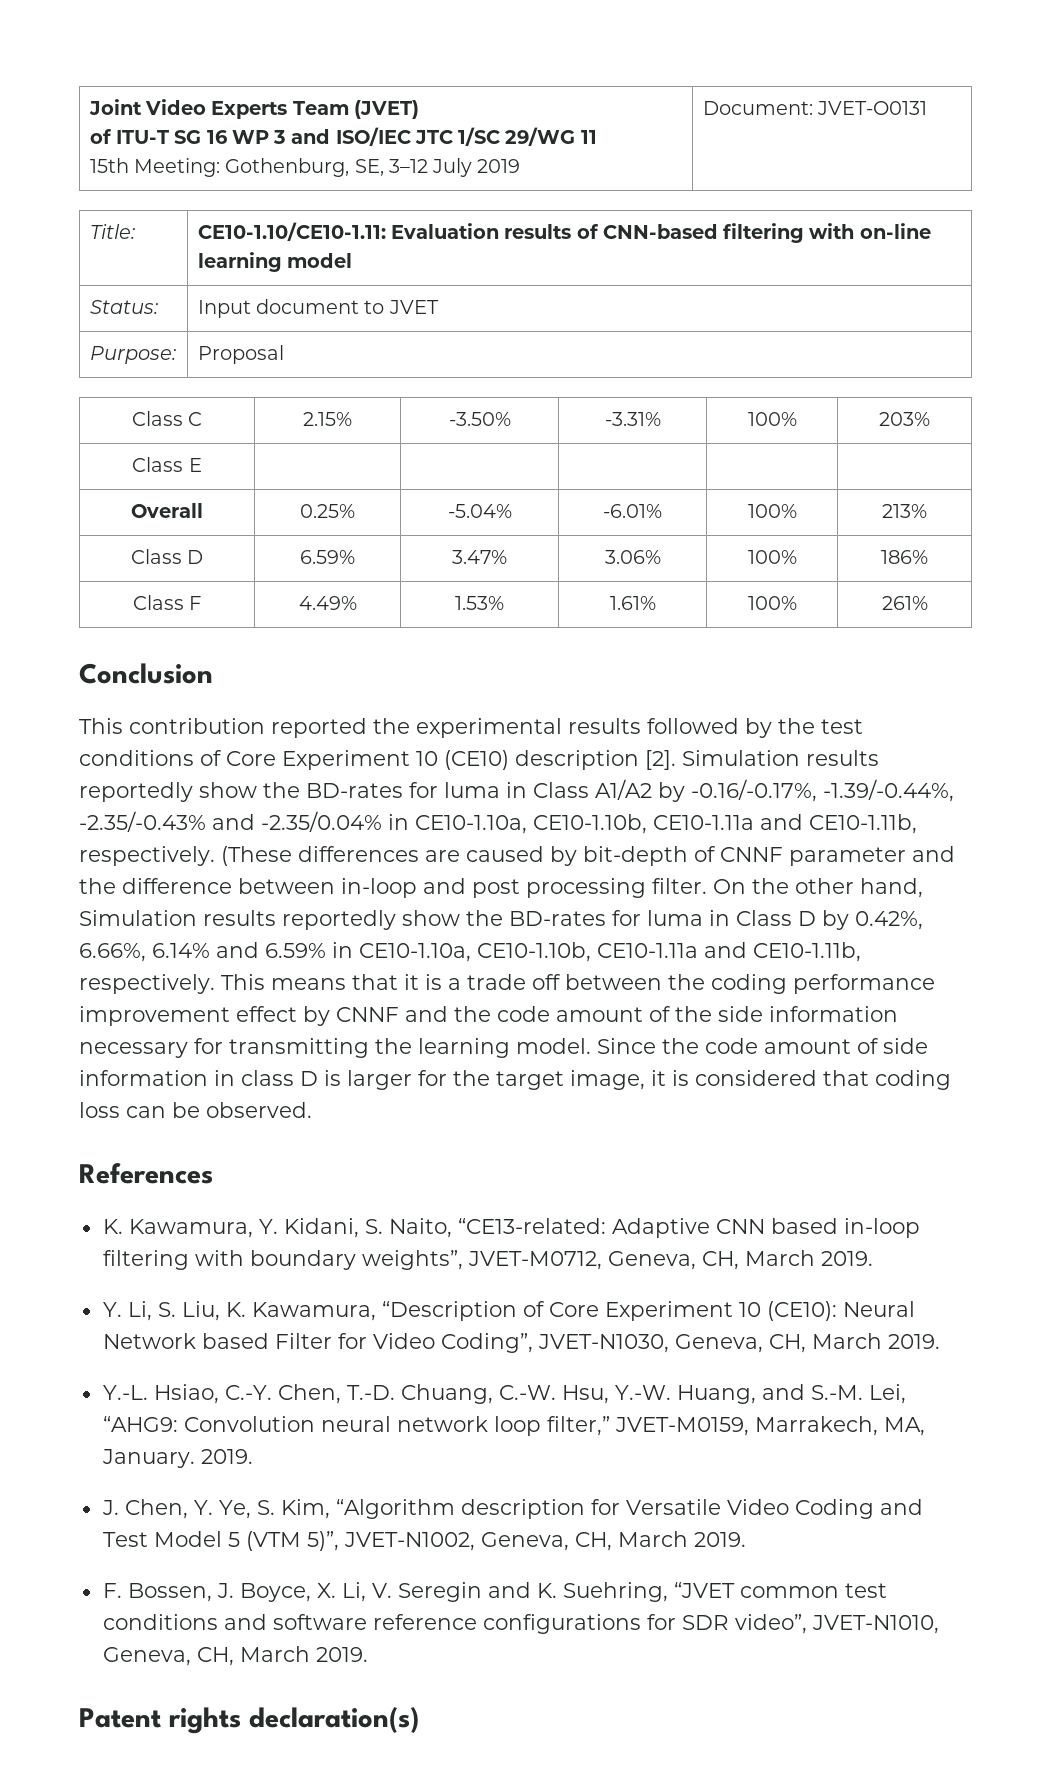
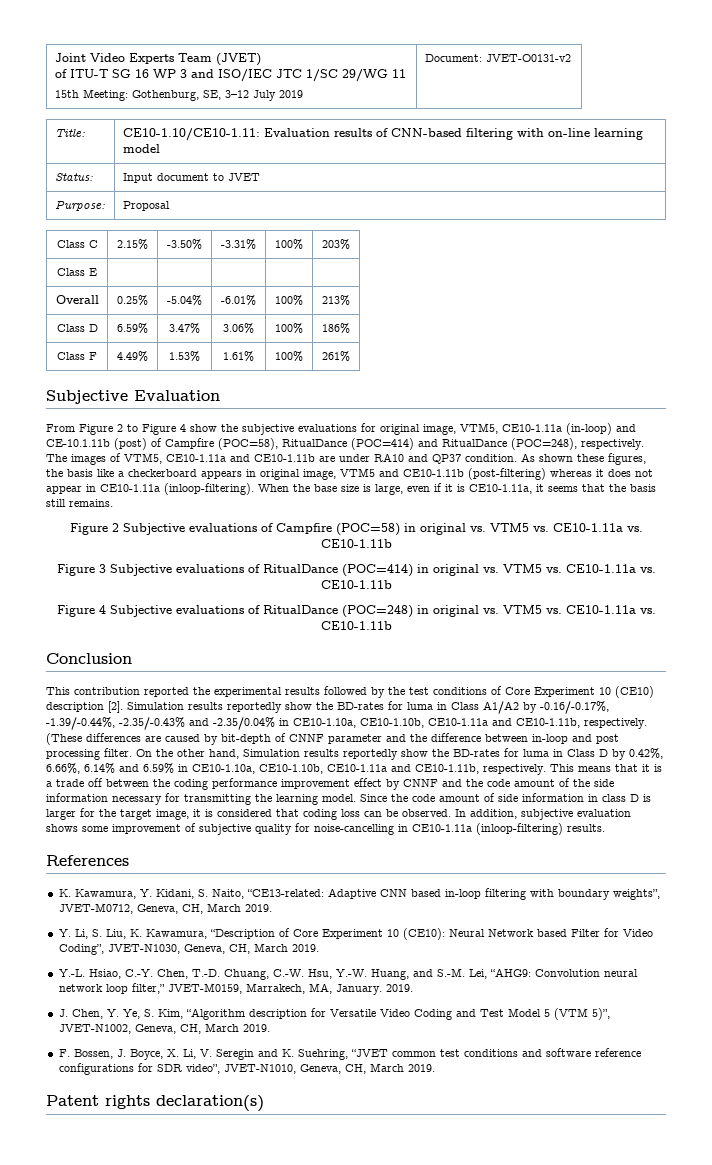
  Joint Video Experts Team (JVET)
  of ITU-T SG 16 WP 3 and ISO/IEC JTC 1/SC 29/WG 11
- 15th Meeting: Gothenburg, SE, 3–12 July 2019 | Document: JVET-O0131
+ 15th Meeting: Gothenburg, SE, 3–12 July 2019 | Document: JVET-O0131-v2
+ Subjective Evaluation
+ From Figure 2 to Figure 4 show the subjective evaluations for original image, VTM5, CE10-1.11a (in-loop) and CE-10.1.11b (post) of Campfire (POC=58), RitualDance (POC=414) and RitualDance (POC=248), respectively. The images of VTM5, CE10-1.11a and CE10-1.11b are under RA10 and QP37 condition. As shown these figures, the basis like a checkerboard appears in original image, VTM5 and CE10-1.11b (post-filtering) whereas it does not appear in CE10-1.11a (inloop-filtering). When the base size is large, even if it is CE10-1.11a, it seems that the basis still remains.
+ Figure 2 Subjective evaluations of Campfire (POC=58) in original vs. VTM5 vs. CE10-1.11a vs. CE10-1.11b
+ Figure 3 Subjective evaluations of RitualDance (POC=414) in original vs. VTM5 vs. CE10-1.11a vs. CE10-1.11b
+ Figure 4 Subjective evaluations of RitualDance (POC=248) in original vs. VTM5 vs. CE10-1.11a vs. CE10-1.11b
+ In addition, subjective evaluation shows some improvement of subjective quality for noise-cancelling in CE10-1.11a (inloop-filtering) results.

